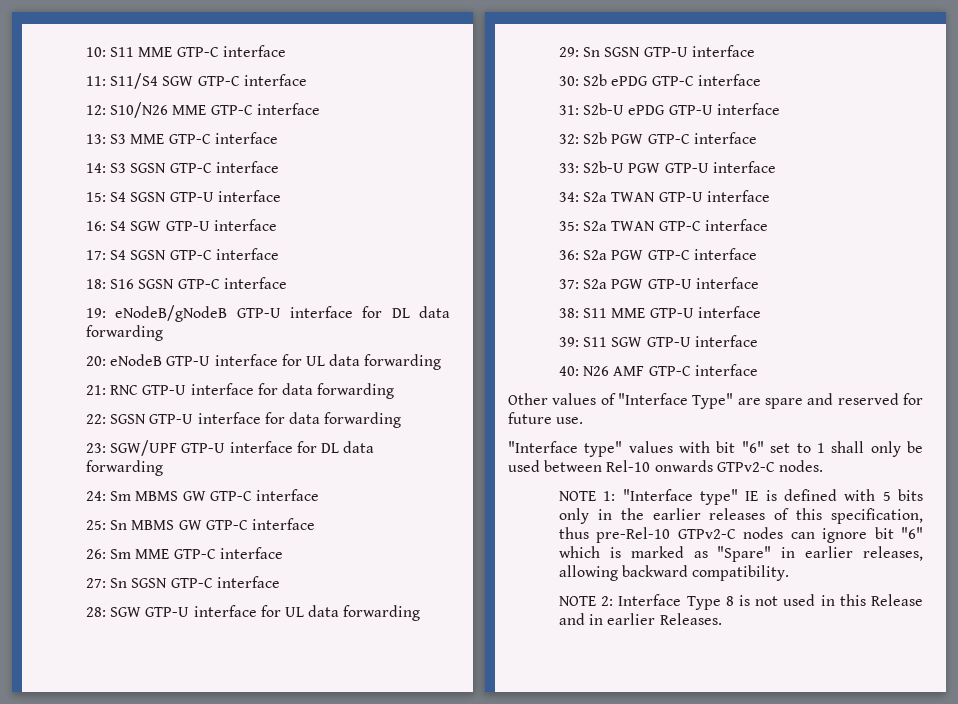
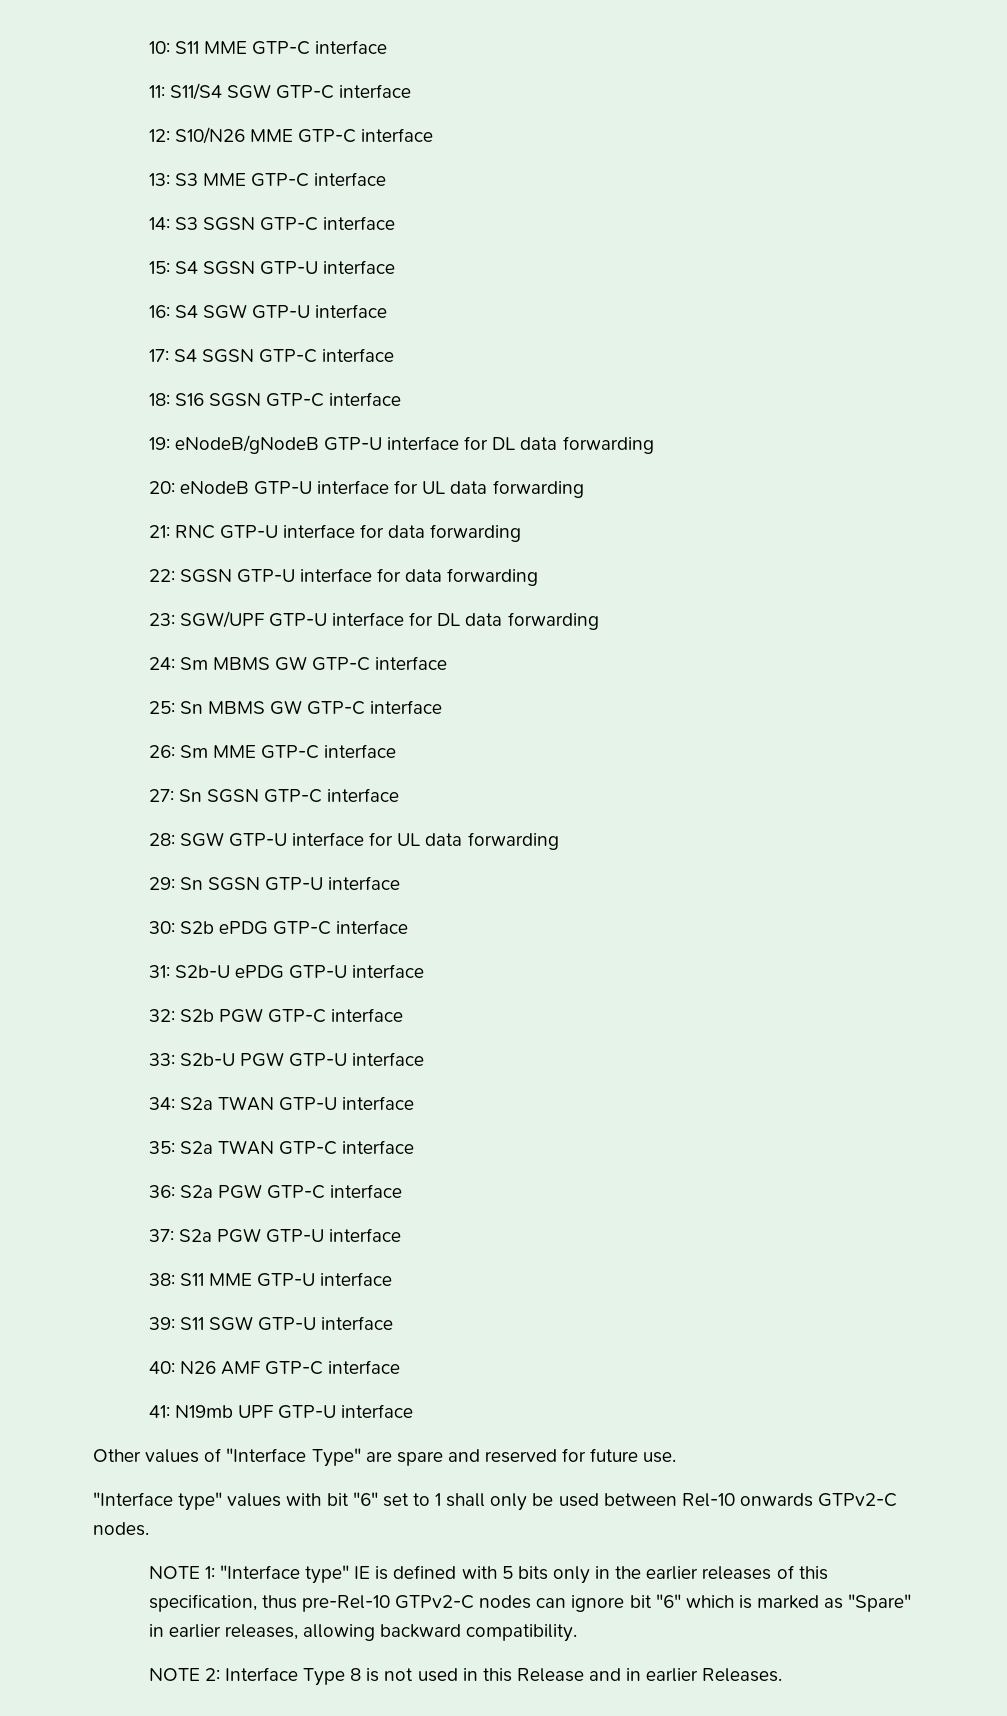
+ 41: N19mb UPF GTP-U interface

